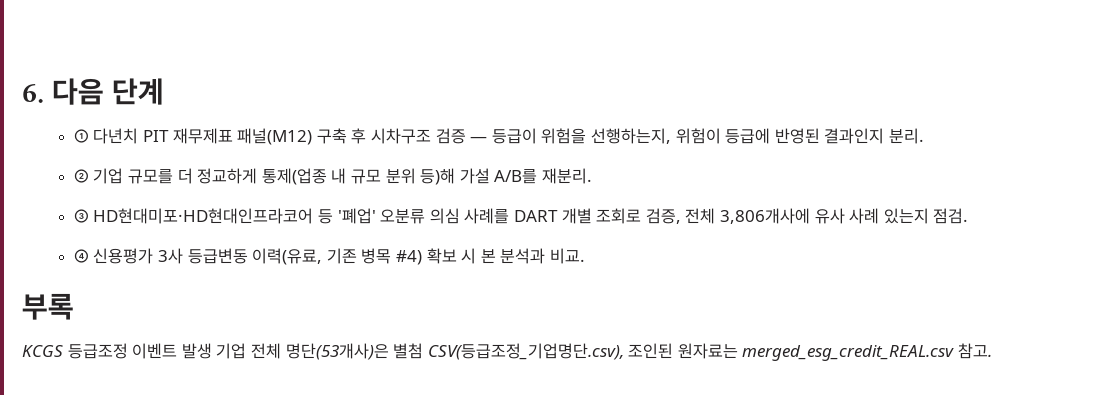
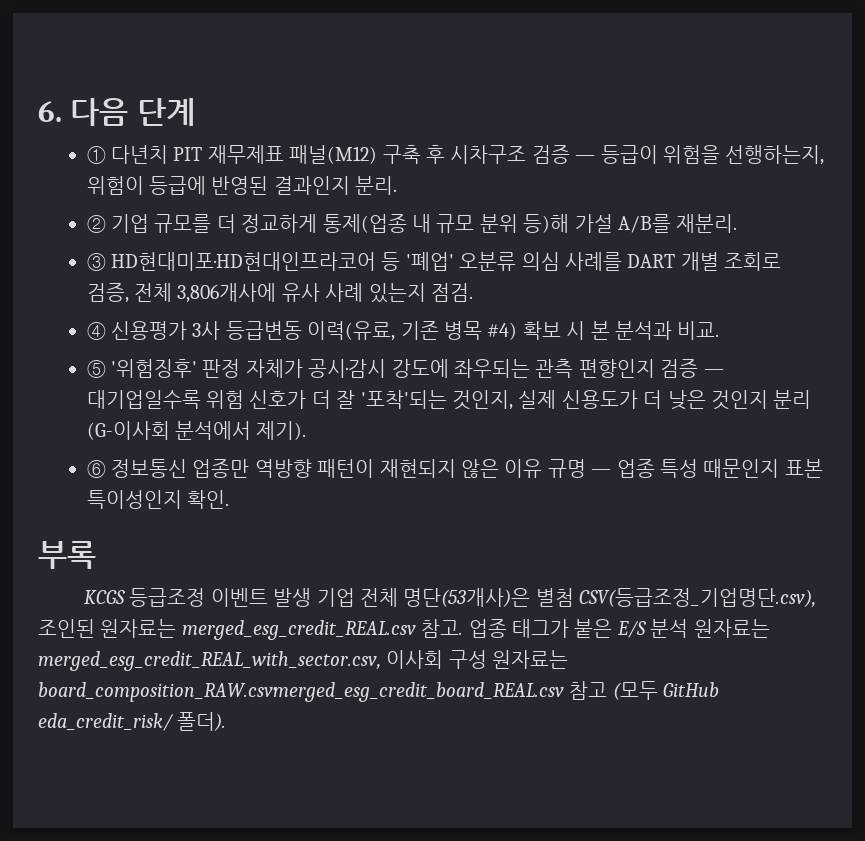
+ ⑤ '위험징후' 판정 자체가 공시·감시 강도에 좌우되는 관측 편향인지 검증 — 대기업일수록 위험 신호가 더 잘 '포착'되는 것인지, 실제 신용도가 더 낮은 것인지 분리 (G-이사회 분석에서 제기).
+ ⑥ 정보통신 업종만 역방향 패턴이 재현되지 않은 이유 규명 — 업종 특성 때문인지 표본 특이성인지 확인.
+ 업종 태그가 붙은 E/S 분석 원자료는 merged_esg_credit_REAL_with_sector.csv, 이사회 구성 원자료는 board_composition_RAW.csv·merged_esg_credit_board_REAL.csv 참고 (모두 GitHub eda_credit_risk/ 폴더).

